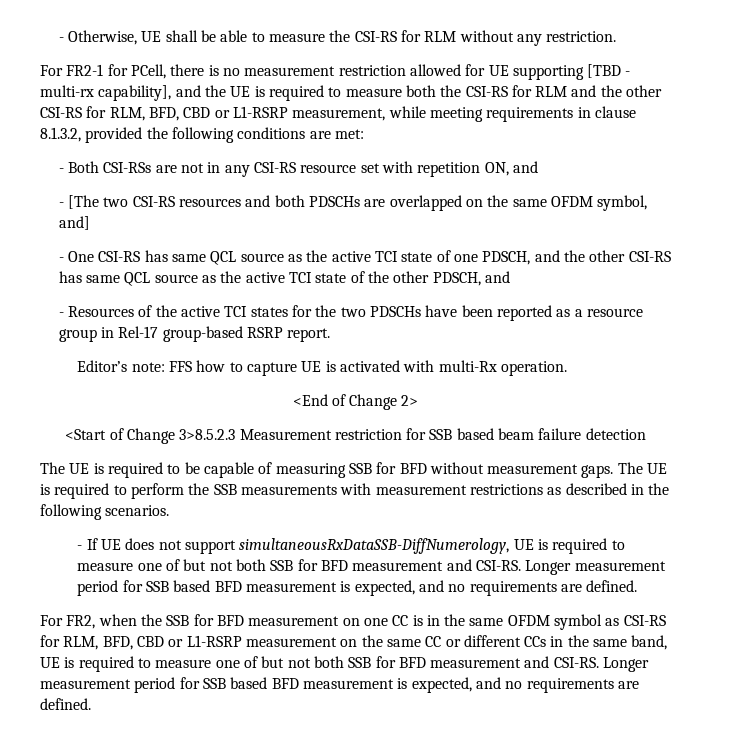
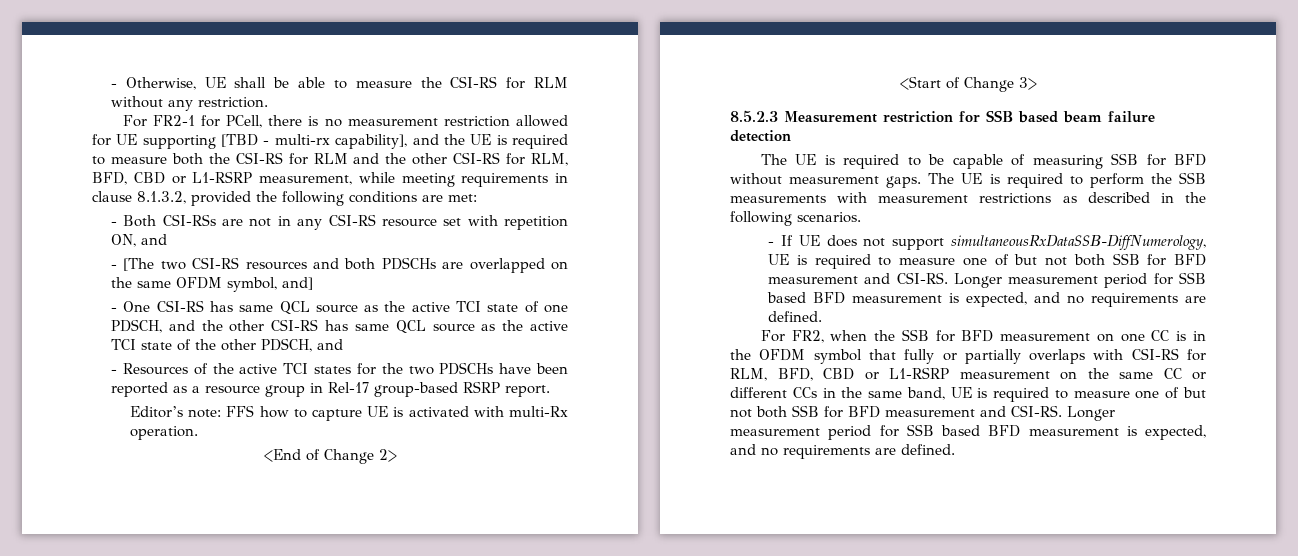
- <Start of Change 3>8.5.2.3 Measurement restriction for SSB based beam failure detection
+ <Start of Change 3>
+ 8.5.2.3 Measurement restriction for SSB based beam failure detection
- For FR2, when the SSB for BFD measurement on one CC is in the same OFDM symbol as CSI-RS for RLM, BFD, CBD or L1-RSRP measurement on the same CC or different CCs in the same band, UE is required to measure one of but not both SSB for BFD measurement and CSI-RS.
+ For FR2, when the SSB for BFD measurement on one CC is in the OFDM symbol that fully or partially overlaps with CSI-RS for RLM, BFD, CBD or L1-RSRP measurement on the same CC or different CCs in the same band, UE is required to measure one of but not both SSB for BFD measurement and CSI-RS.

